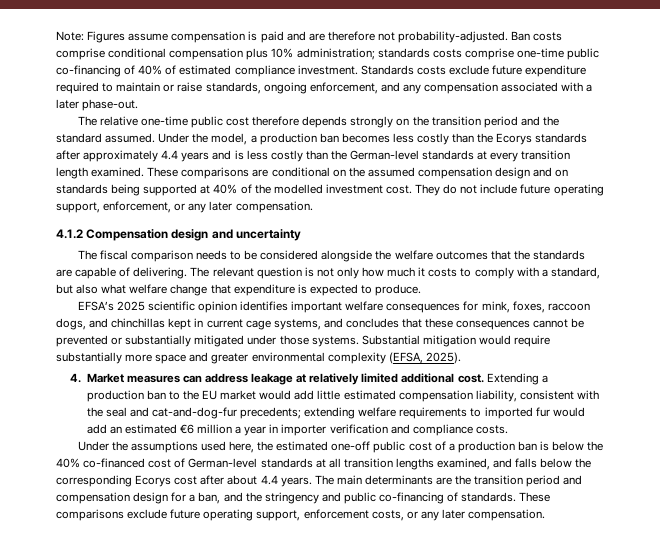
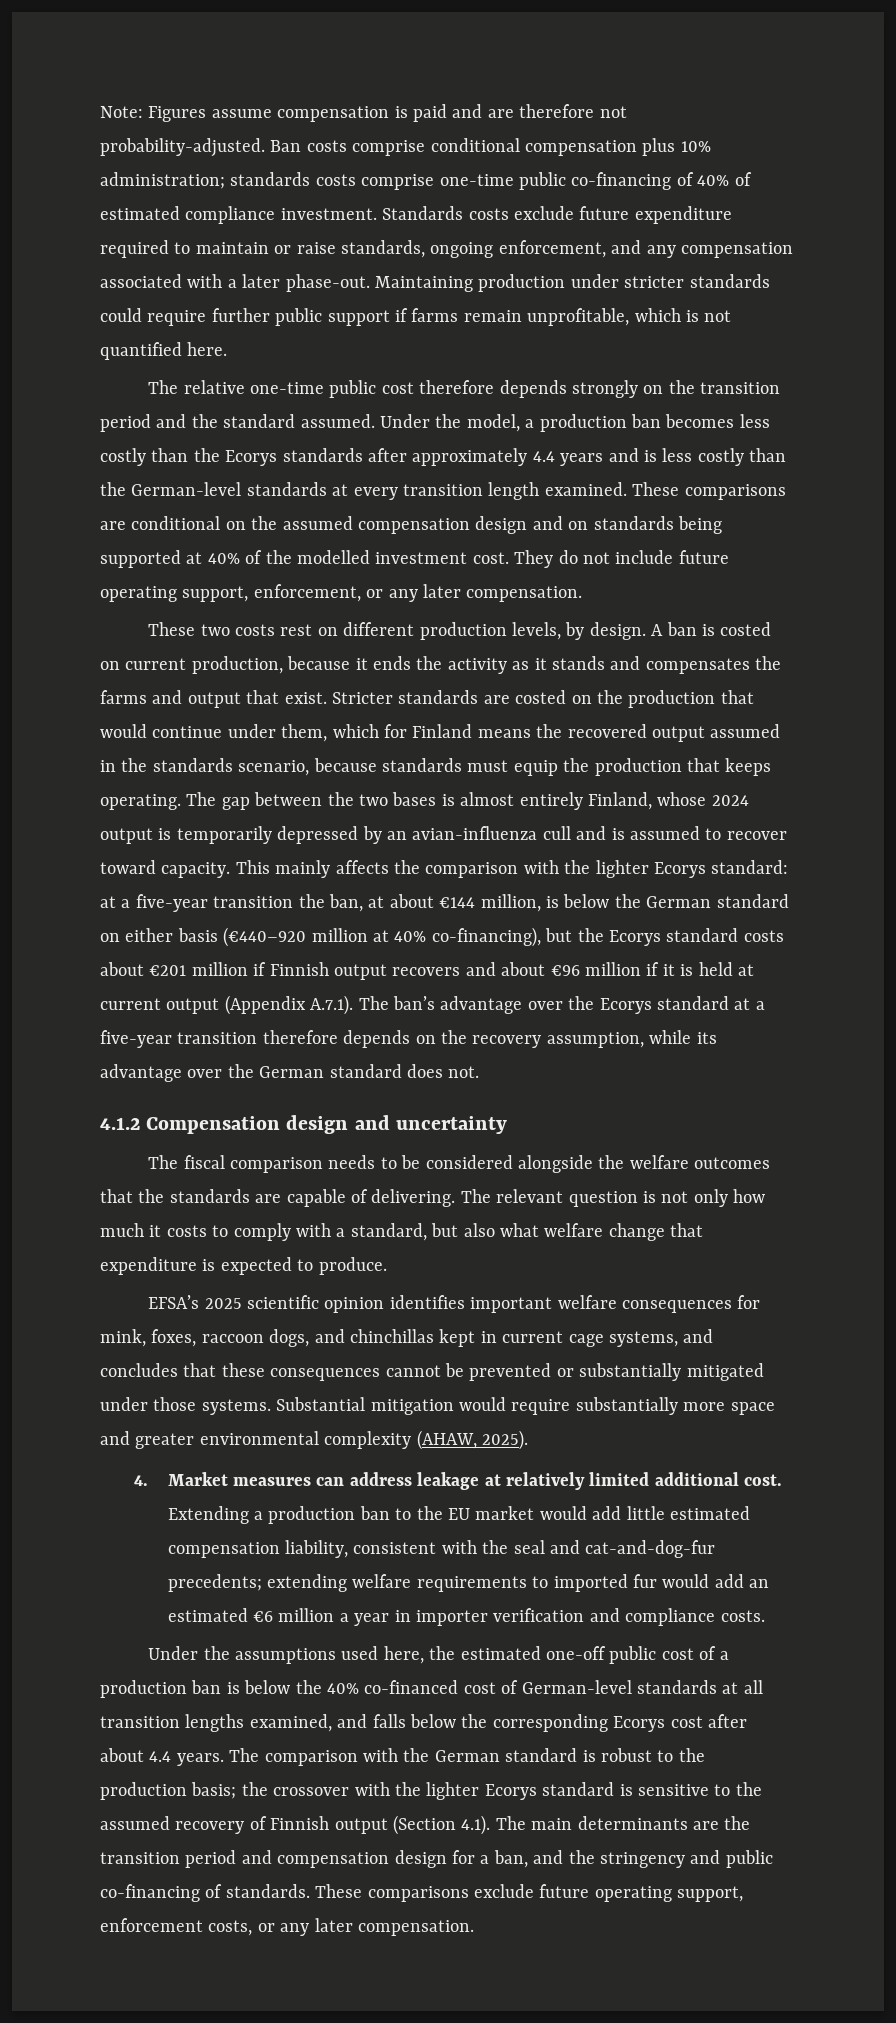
+ Maintaining production under stricter standards could require further public support if farms remain unprofitable, which is not quantified here.
+ These two costs rest on different production levels, by design. A ban is costed on current production, because it ends the activity as it stands and compensates the farms and output that exist. Stricter standards are costed on the production that would continue under them, which for Finland means the recovered output assumed in the standards scenario, because standards must equip the production that keeps operating. The gap between the two bases is almost entirely Finland, whose 2024 output is temporarily depressed by an avian-influenza cull and is assumed to recover toward capacity. This mainly affects the comparison with the lighter Ecorys standard: at a five-year transition the ban, at about €144 million, is below the German standard on either basis (€440–920 million at 40% co-financing), but the Ecorys standard costs about €201 million if Finnish output recovers and about €96 million if it is held at current output (Appendix A.7.1). The ban’s advantage over the Ecorys standard at a five-year transition therefore depends on the recovery assumption, while its advantage over the German standard does not.
- Substantial mitigation would require substantially more space and greater environmental complexity (EFSA, 2025).
+ Substantial mitigation would require substantially more space and greater environmental complexity (AHAW, 2025).
- The main determinants are the transition period and compensation design for a ban, and the stringency and public co-financing of standards.
+ The comparison with the German standard is robust to the production basis; the crossover with the lighter Ecorys standard is sensitive to the assumed recovery of Finnish output (Section 4.1). The main determinants are the transition period and compensation design for a ban, and the stringency and public co-financing of standards.

